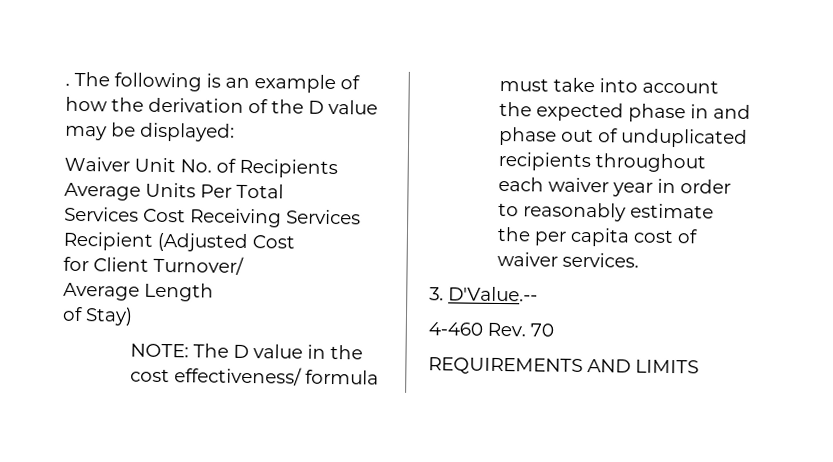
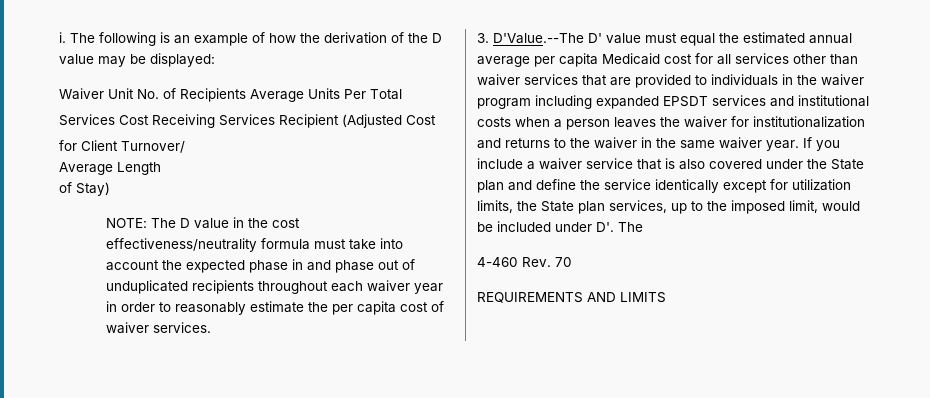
- .
+ i.
- NOTE: The D value in the cost effectiveness/ formula must take into account the expected phase in and phase out of unduplicated recipients throughout each waiver year in order to reasonably estimate the per capita cost of waiver services.
+ NOTE: The D value in the cost effectiveness/neutrality formula must take into account the expected phase in and phase out of unduplicated recipients throughout each waiver year in order to reasonably estimate the per capita cost of waiver services.
- 3. D'Value.--
+ 3. D'Value.--The D' value must equal the estimated annual average per capita Medicaid cost for all services other than waiver services that are provided to individuals in the waiver program including expanded EPSDT services and institutional costs when a person leaves the waiver for institutionalization and returns to the waiver in the same waiver year. If you include a waiver service that is also covered under the State plan and define the service identically except for utilization limits, the State plan services, up to the imposed limit, would be included under D'. The

